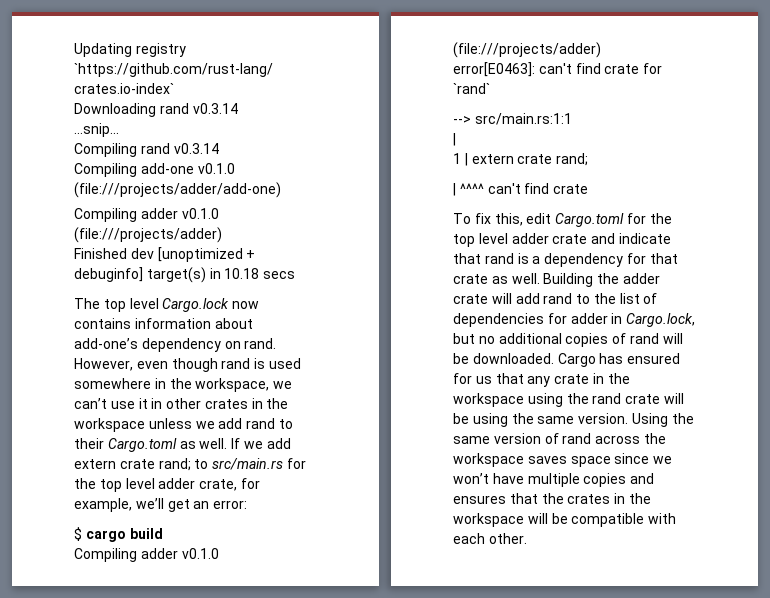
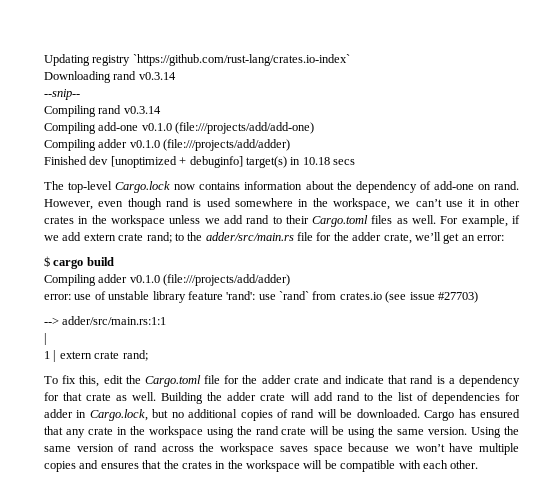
- ...snip...
+ --snip--
- Compiling add-one v0.1.0 (file:///projects/adder/add-one)
- Compiling adder v0.1.0 (file:///projects/adder)
+ Compiling add-one v0.1.0 (file:///projects/add/add-one)
+ Compiling adder v0.1.0 (file:///projects/add/adder)
- The top level Cargo.lock now contains information about add-one’s dependency on rand.
+ The top-level Cargo.lock now contains information about the dependency of add-one on rand.
- However, even though rand is used somewhere in the workspace, we can’t use it in other crates in the workspace unless we add rand to their Cargo.toml as well. If we add extern crate rand; to src/main.rs for the top level adder crate, for example, we’ll get an error:
+ However, even though rand is used somewhere in the workspace, we can’t use it in other crates in the workspace unless we add rand to their Cargo.toml files as well. For example, if we add extern crate rand; to the adder/src/main.rs file for the adder crate, we’ll get an error:
  $ cargo build
- Compiling adder v0.1.0 (file:///projects/adder)
- error[E0463]: can't find crate for `rand`
+ Compiling adder v0.1.0 (file:///projects/add/adder)
+ error: use of unstable library feature 'rand': use `rand` from crates.io (see issue #27703)
- --> src/main.rs:1:1
+ --> adder/src/main.rs:1:1
- | ^^^^ can't find crate
- To fix this, edit Cargo.toml for the top level adder crate and indicate that rand is a dependency for that crate as well.
+ To fix this, edit the Cargo.toml file for the adder crate and indicate that rand is a dependency for that crate as well.
- Cargo has ensured for us that any crate in the workspace using the rand crate will be using the same version.
+ Cargo has ensured that any crate in the workspace using the rand crate will be using the same version.
- Using the same version of rand across the workspace saves space since we won’t have multiple copies and ensures that the crates in the workspace will be compatible with each other.
+ Using the same version of rand across the workspace saves space because we won’t have multiple copies and ensures that the crates in the workspace will be compatible with each other.

